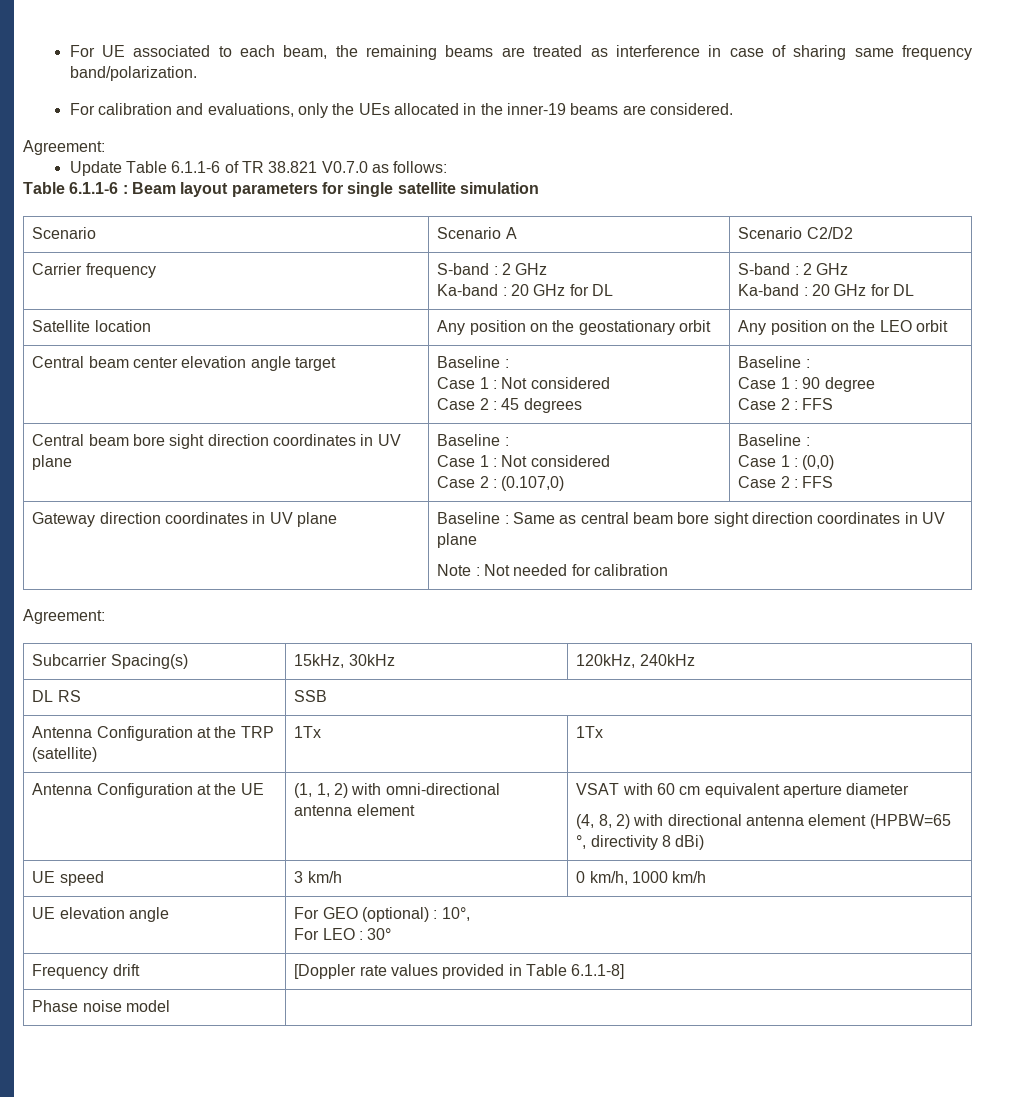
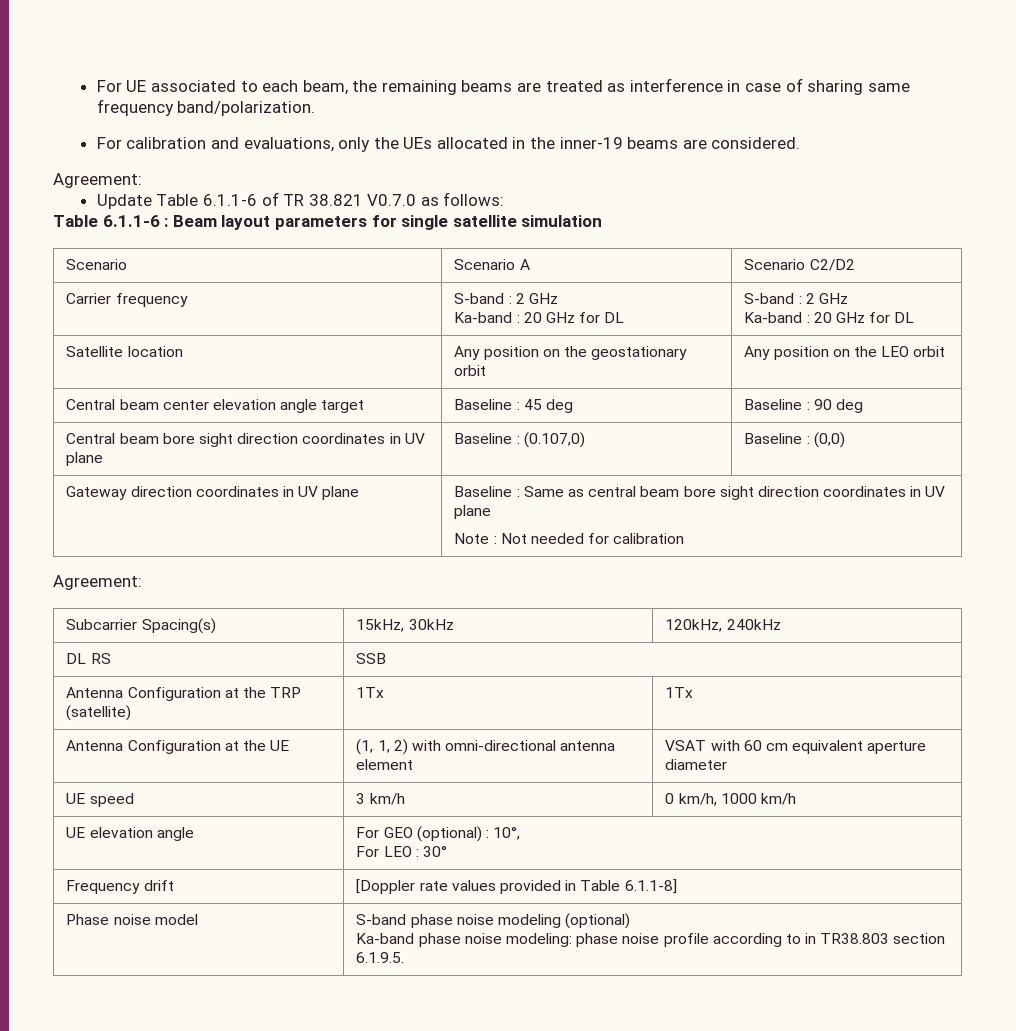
- Central beam center elevation angle target | Baseline :
- Case 1 : Not considered
- Case 2 : 45 degrees | Baseline :
- Case 1 : 90 degree
- Case 2 : FFS
+ Central beam center elevation angle target | Baseline : 45 deg | Baseline : 90 deg
- Central beam bore sight direction coordinates in UV plane | Baseline :
- Case 1 : Not considered
- Case 2 : (0.107,0) | Baseline :
- Case 1 : (0,0)
- Case 2 : FFS
+ Central beam bore sight direction coordinates in UV plane | Baseline : (0.107,0) | Baseline : (0,0)
  Antenna Configuration at the UE | (1, 1, 2) with omni-directional antenna element | VSAT with 60 cm equivalent aperture diameter
- (4, 8, 2) with directional antenna element (HPBW=65 °, directivity 8 dBi)
- Phase noise model |
+ Phase noise model | S-band phase noise modeling (optional)
+ Ka-band phase noise modeling: phase noise profile according to in TR38.803 section 6.1.9.5.

